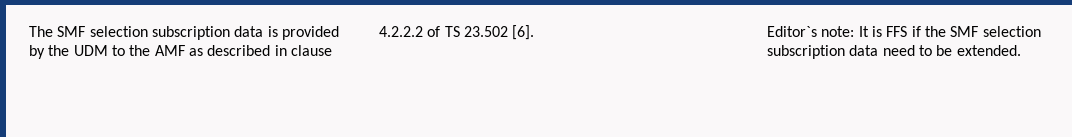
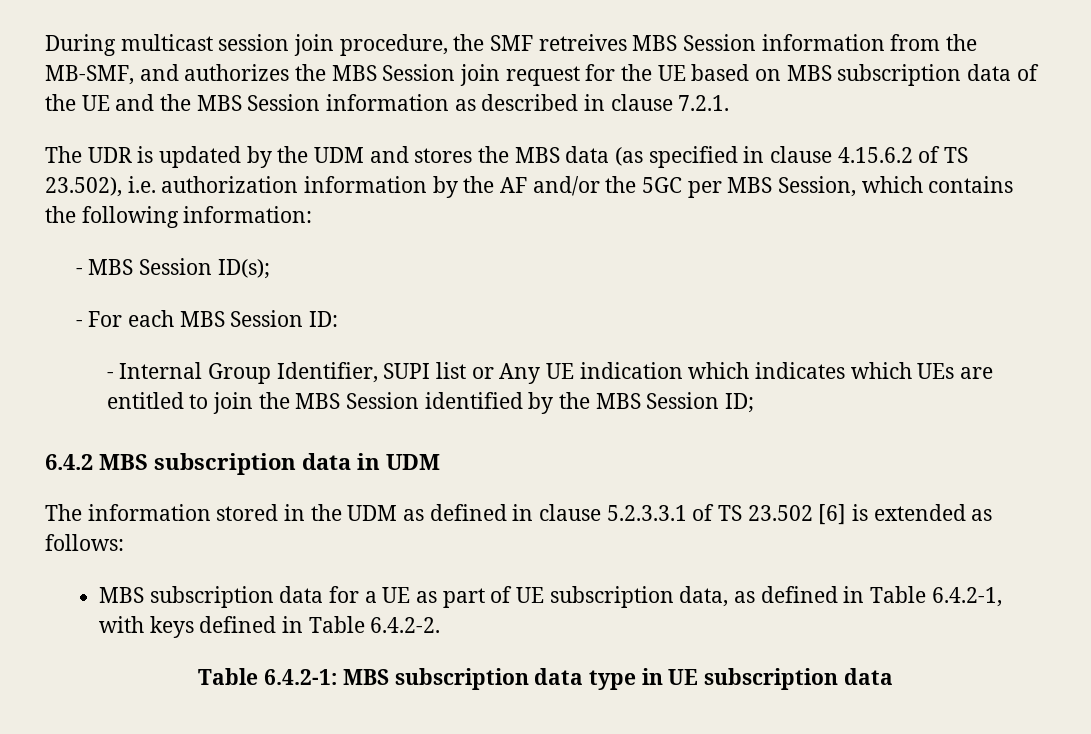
- The SMF selection subscription data is provided by the UDM to the AMF as described in clause 4.2.2.2 of TS 23.502 [6].
- Editor`s note: It is FFS if the SMF selection subscription data need to be extended.
+ During multicast session join procedure, the SMF retreives MBS Session information from the MB-SMF, and authorizes the MBS Session join request for the UE based on MBS subscription data of the UE and the MBS Session information as described in clause 7.2.1.
+ The UDR is updated by the UDM and stores the MBS data (as specified in clause 4.15.6.2 of TS 23.502), i.e. authorization information by the AF and/or the 5GC per MBS Session, which contains the following information:
+ - MBS Session ID(s);
+ - For each MBS Session ID:
+ - Internal Group Identifier, SUPI list or Any UE indication which indicates which UEs are entitled to join the MBS Session identified by the MBS Session ID;
+ 6.4.2 MBS subscription data in UDM
+ The information stored in the UDM as defined in clause 5.2.3.3.1 of TS 23.502 [6] is extended as follows:
+ MBS subscription data for a UE as part of UE subscription data, as defined in Table 6.4.2-1, with keys defined in Table 6.4.2-2.
+ Table 6.4.2-1: MBS subscription data type in UE subscription data

